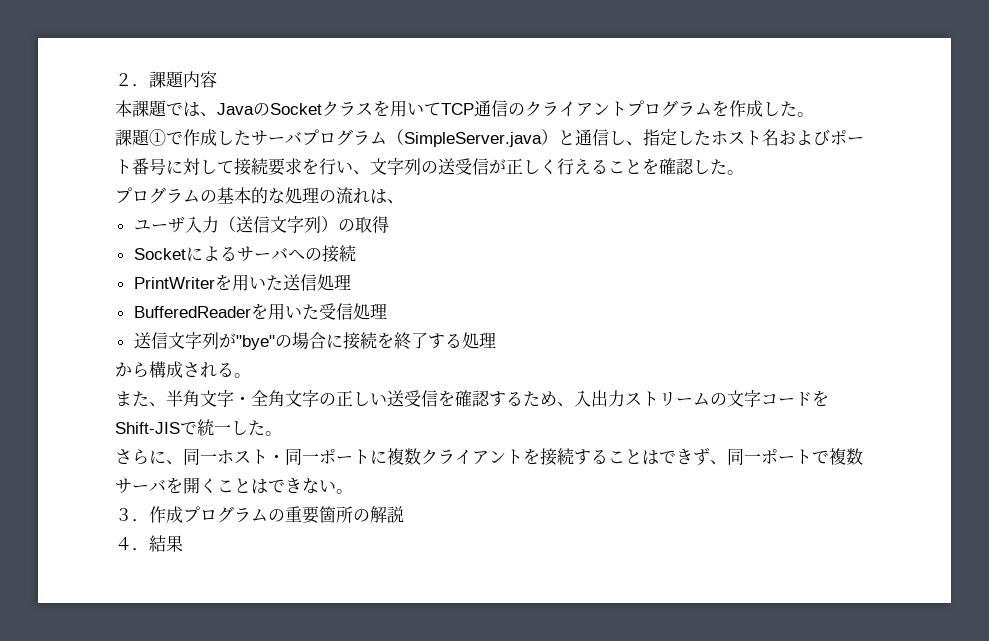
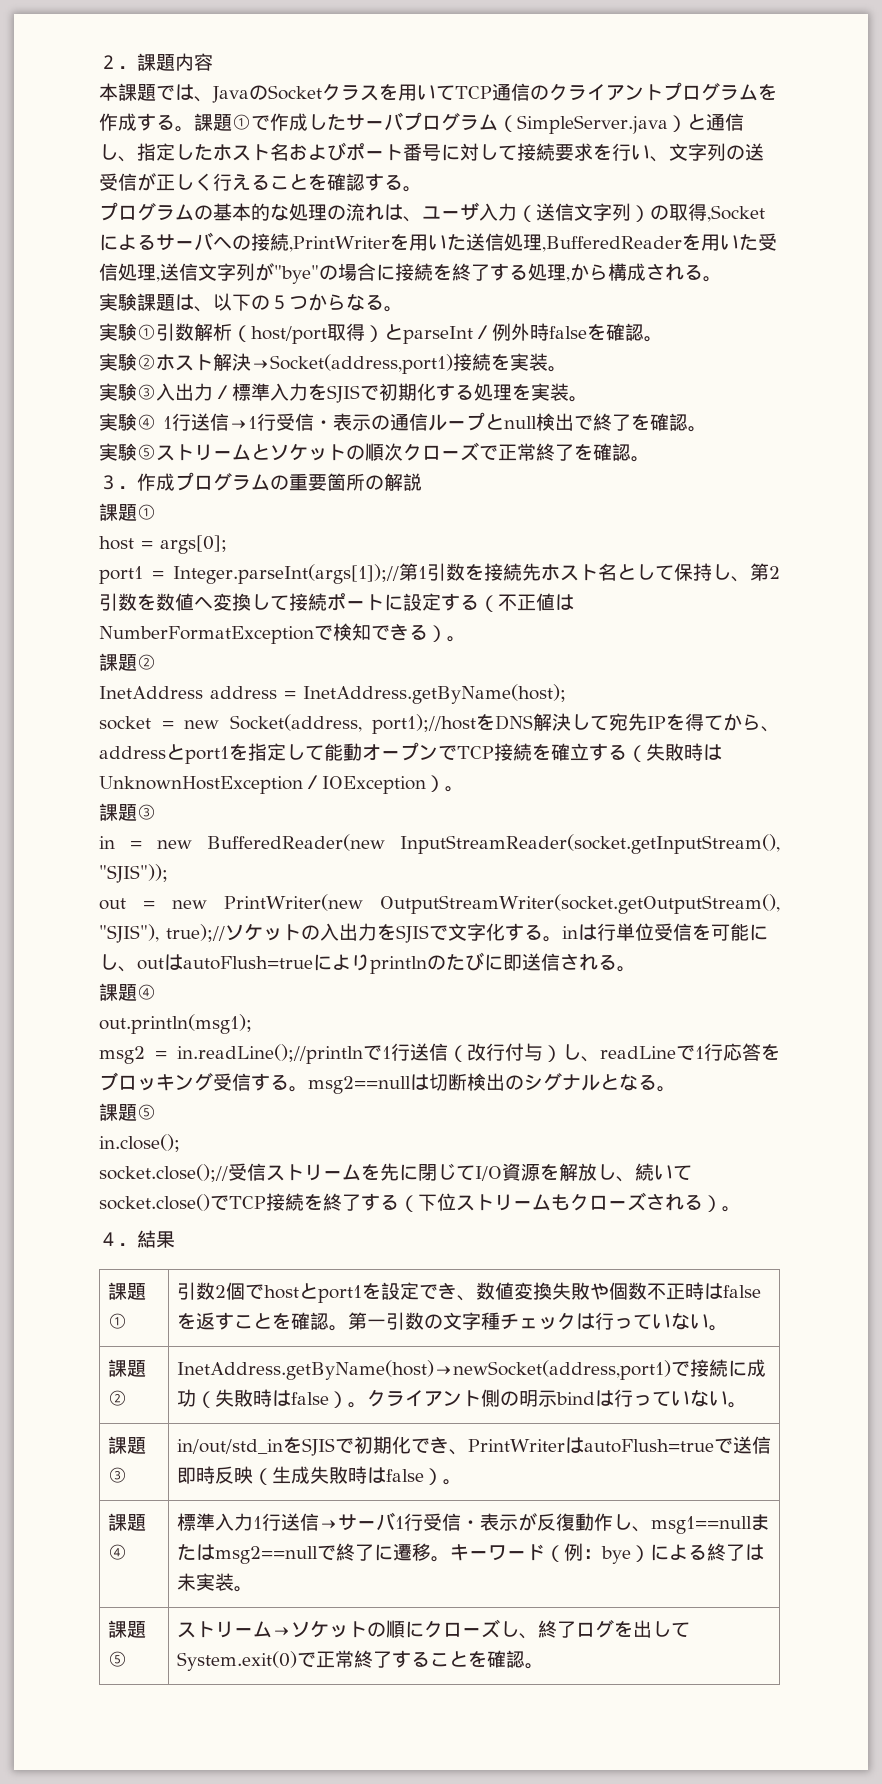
- 本課題では、JavaのSocketクラスを用いてTCP通信のクライアントプログラムを作成した。
- 課題①で作成したサーバプログラム（SimpleServer.java）と通信し、指定したホスト名およびポート番号に対して接続要求を行い、文字列の送受信が正しく行えることを確認した。
+ 本課題では、JavaのSocketクラスを用いてTCP通信のクライアントプログラムを作成する。課題①で作成したサーバプログラム（SimpleServer.java）と通信し、指定したホスト名およびポート番号に対して接続要求を行い、文字列の送受信が正しく行えることを確認する。
- プログラムの基本的な処理の流れは、
- ユーザ入力（送信文字列）の取得
- Socketによるサーバへの接続
- PrintWriterを用いた送信処理
- BufferedReaderを用いた受信処理
- 送信文字列が"bye"の場合に接続を終了する処理
- から構成される。
+ プログラムの基本的な処理の流れは、ユーザ入力（送信文字列）の取得,Socketによるサーバへの接続,PrintWriterを用いた送信処理,BufferedReaderを用いた受信処理,送信文字列が"bye"の場合に接続を終了する処理,から構成される。
- また、半角文字・全角文字の正しい送受信を確認するため、入出力ストリームの文字コードをShift-JISで統一した。
- さらに、同一ホスト・同一ポートに複数クライアントを接続することはできず、同一ポートで複数サーバを開くことはできない。
+ 実験課題は、以下の５つからなる。
+ 実験①引数解析（host/port取得）とparseInt／例外時falseを確認。
+ 実験②ホスト解決→Socket(address,port1)接続を実装。
+ 実験③入出力／標準入力をSJISで初期化する処理を実装。
+ 実験④ 1行送信→1行受信・表示の通信ループとnull検出で終了を確認。
+ 実験⑤ストリームとソケットの順次クローズで正常終了を確認。
  ３．作成プログラムの重要箇所の解説
+ 課題①
+ host = args[0];
+ port1 = Integer.parseInt(args[1]);//第1引数を接続先ホスト名として保持し、第2引数を数値へ変換して接続ポートに設定する（不正値はNumberFormatExceptionで検知できる）。
+ 課題②
+ InetAddress address = InetAddress.getByName(host);
+ socket = new Socket(address, port1);//hostをDNS解決して宛先IPを得てから、addressとport1を指定して能動オープンでTCP接続を確立する（失敗時はUnknownHostException／IOException）。
+ 課題③
+ in = new BufferedReader(new InputStreamReader(socket.getInputStream(), "SJIS"));
+ out = new PrintWriter(new OutputStreamWriter(socket.getOutputStream(), "SJIS"), true);//ソケットの入出力をSJISで文字化する。inは行単位受信を可能にし、outはautoFlush=trueによりprintlnのたびに即送信される。
+ 課題④
+ out.println(msg1);
+ msg2 = in.readLine();//printlnで1行送信（改行付与）し、readLineで1行応答をブロッキング受信する。msg2==nullは切断検出のシグナルとなる。
+ 課題⑤
+ in.close();
+ socket.close();//受信ストリームを先に閉じてI/O資源を解放し、続いてsocket.close()でTCP接続を終了する（下位ストリームもクローズされる）。
  ４．結果
+ 課題① | 引数2個でhostとport1を設定でき、数値変換失敗や個数不正時はfalseを返すことを確認。第一引数の文字種チェックは行っていない。
+ 課題② | InetAddress.getByName(host)→newSocket(address,port1)で接続に成功（失敗時はfalse）。クライアント側の明示bindは行っていない。
+ 課題③ | in/out/std_inをSJISで初期化でき、PrintWriterはautoFlush=trueで送信即時反映（生成失敗時はfalse）。
+ 課題④ | 標準入力1行送信→サーバ1行受信・表示が反復動作し、msg1==nullまたはmsg2==nullで終了に遷移。キーワード（例：bye）による終了は未実装。
+ 課題⑤ | ストリーム→ソケットの順にクローズし、終了ログを出してSystem.exit(0)で正常終了することを確認。

